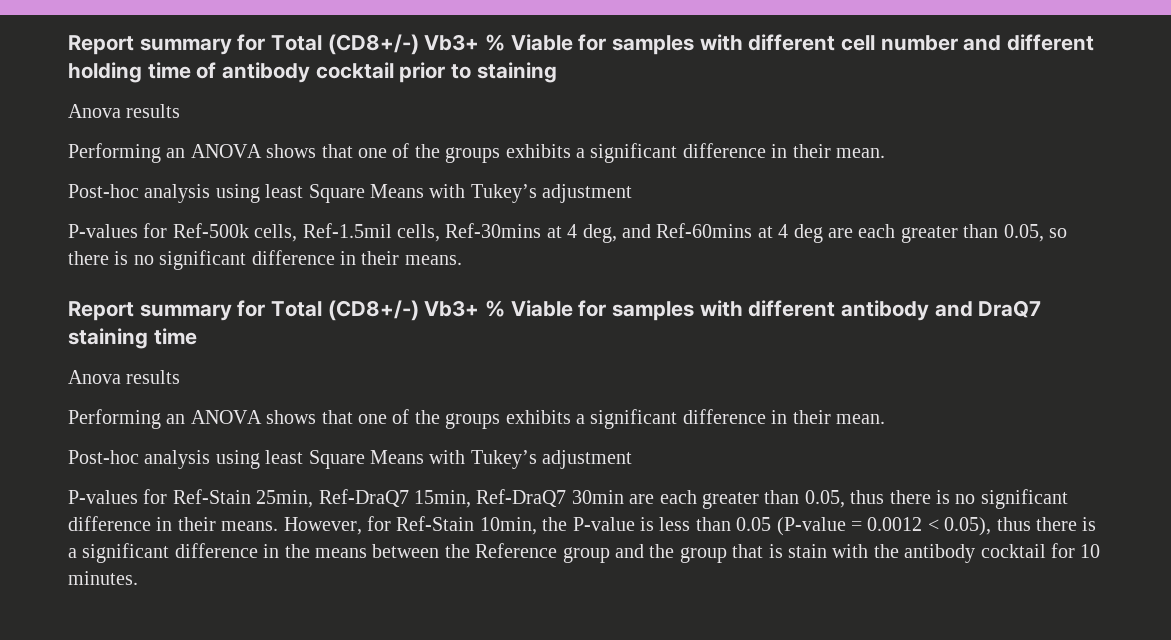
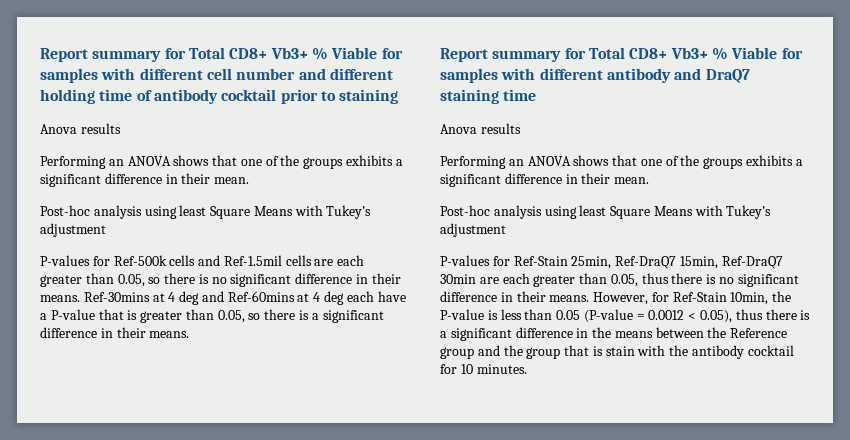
- Report summary for Total (CD8+/-) Vb3+ % Viable for samples with different cell number and different holding time of antibody cocktail prior to staining
+ Report summary for Total CD8+ Vb3+ % Viable for samples with different cell number and different holding time of antibody cocktail prior to staining
- P-values for Ref-500k cells, Ref-1.5mil cells, Ref-30mins at 4 deg, and Ref-60mins at 4 deg are each greater than 0.05, so there is no significant difference in their means.
- Report summary for Total (CD8+/-) Vb3+ % Viable for samples with different antibody and DraQ7 staining time
+ P-values for Ref-500k cells and Ref-1.5mil cells are each greater than 0.05, so there is no significant difference in their means. Ref-30mins at 4 deg and Ref-60mins at 4 deg each have a P-value that is greater than 0.05, so there is a significant difference in their means.
+ Report summary for Total CD8+ Vb3+ % Viable for samples with different antibody and DraQ7 staining time

